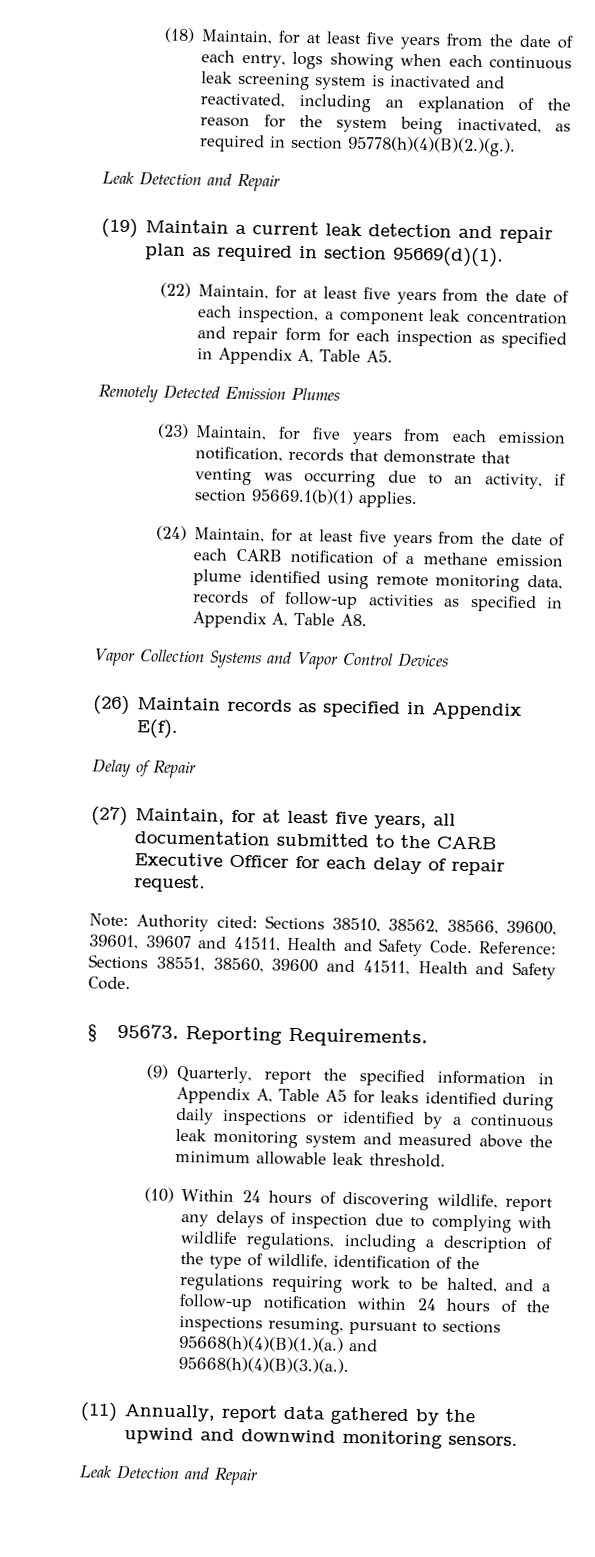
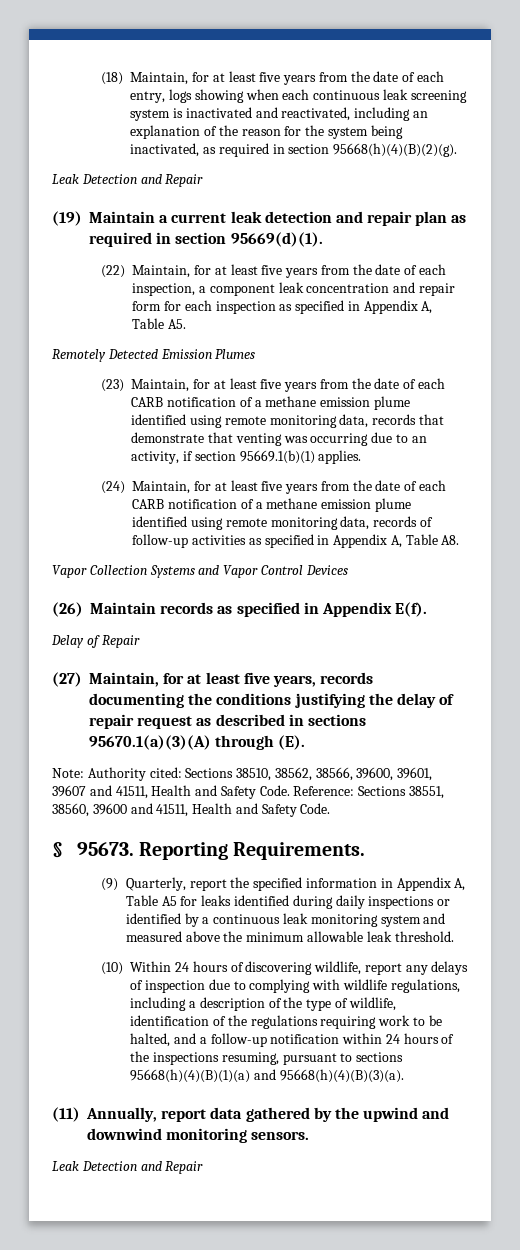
- (18) Maintain, for at least five years from the date of each entry, logs showing when each continuous leak screening system is inactivated and reactivated, including an explanation of the reason for the system being inactivated, as required in section 95778(h)(4)(B)(2.)(g.).
+ (18) Maintain, for at least five years from the date of each entry, logs showing when each continuous leak screening system is inactivated and reactivated, including an explanation of the reason for the system being inactivated, as required in section 95668(h)(4)(B)(2)(g).
- (23) Maintain, for five years from each emission notification, records that demonstrate that venting was occurring due to an activity, if section 95669.1(b)(1) applies.
+ (23) Maintain, for at least five years from the date of each CARB notification of a methane emission plume identified using remote monitoring data, records that demonstrate that venting was occurring due to an activity, if section 95669.1(b)(1) applies.
- (27) Maintain, for at least five years, all documentation submitted to the CARB Executive Officer for each delay of repair request.
+ (27) Maintain, for at least five years, records documenting the conditions justifying the delay of repair request as described in sections 95670.1(a)(3)(A) through (E).
- (10) Within 24 hours of discovering wildlife, report any delays of inspection due to complying with wildlife regulations, including a description of the type of wildlife, identification of the regulations requiring work to be halted, and a follow-up notification within 24 hours of the inspections resuming, pursuant to sections 95668(h)(4)(B)(1.)(a.) and 95668(h)(4)(B)(3.)(a.).
+ (10) Within 24 hours of discovering wildlife, report any delays of inspection due to complying with wildlife regulations, including a description of the type of wildlife, identification of the regulations requiring work to be halted, and a follow-up notification within 24 hours of the inspections resuming, pursuant to sections 95668(h)(4)(B)(1)(a) and 95668(h)(4)(B)(3)(a).

